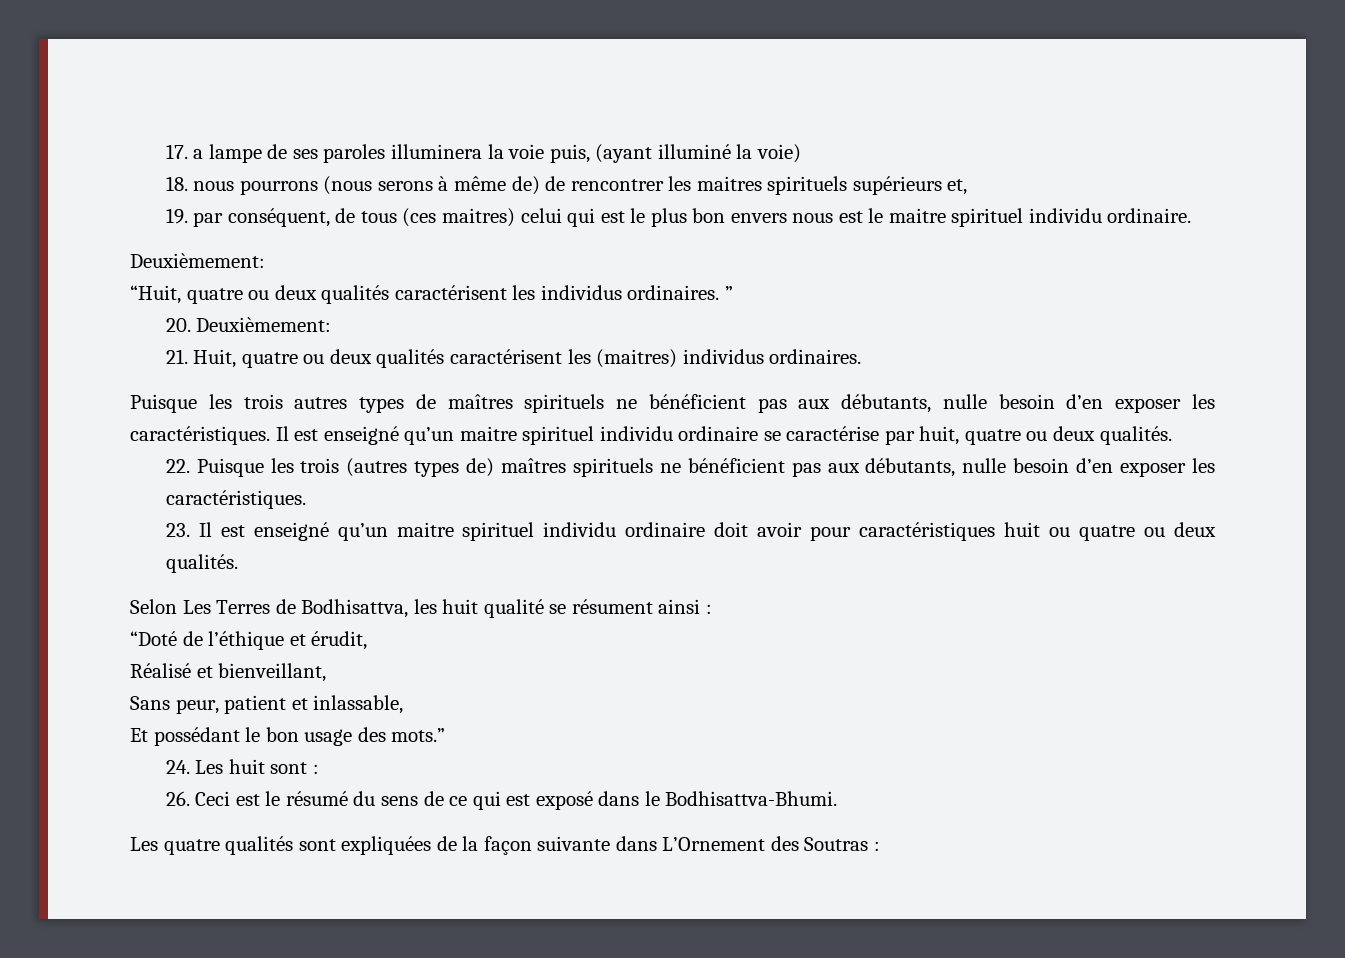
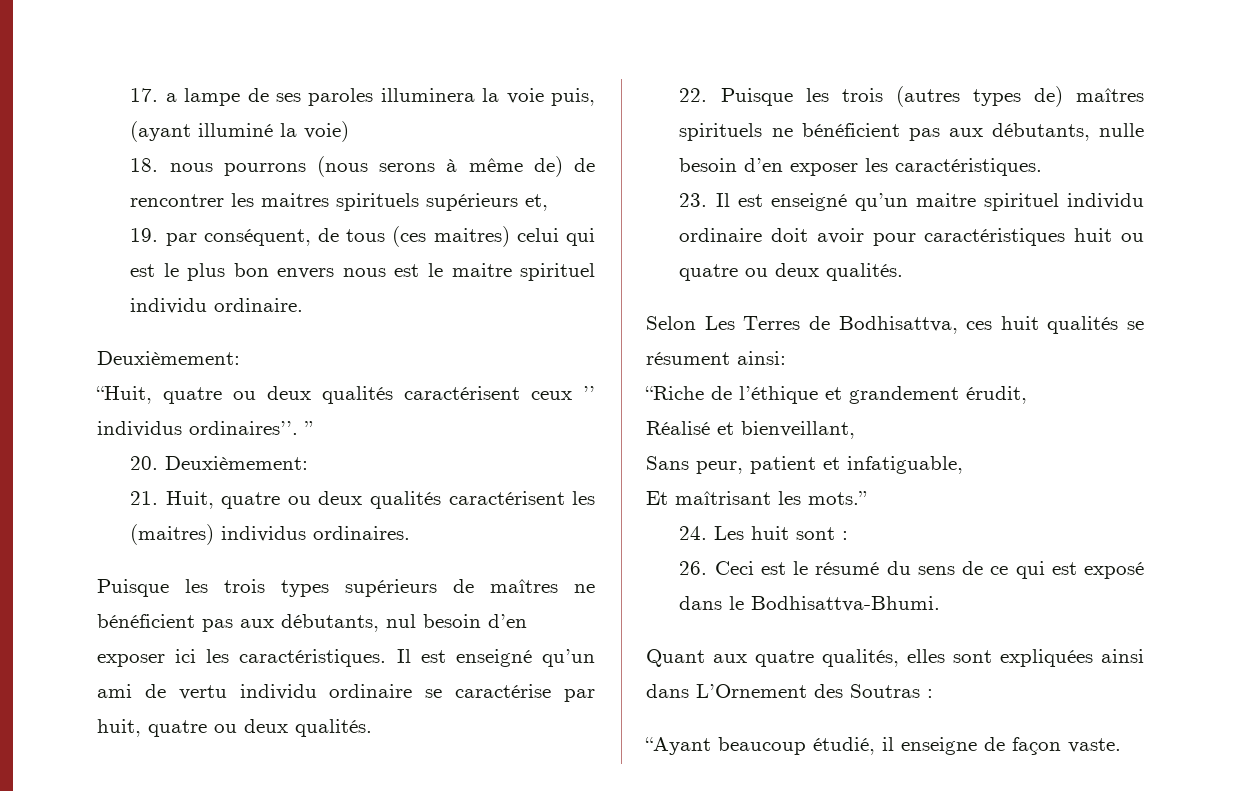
- “Huit, quatre ou deux qualités caractérisent les individus ordinaires. ”
+ “Huit, quatre ou deux qualités caractérisent ceux ’’ individus ordinaires’’. ”
- Puisque les trois autres types de maîtres spirituels ne bénéficient pas aux débutants, nulle besoin d’en exposer les caractéristiques.
+ Puisque les trois types supérieurs de maîtres ne bénéficient pas aux débutants, nul besoin d’en exposer ici les caractéristiques.
- Il est enseigné qu’un maitre spirituel individu ordinaire se caractérise par huit, quatre ou deux qualités.
+ Il est enseigné qu’un ami de vertu individu ordinaire se caractérise par huit, quatre ou deux qualités.
- Selon Les Terres de Bodhisattva, les huit qualité se résument ainsi :
- “Doté de l’éthique et érudit,
+ Selon Les Terres de Bodhisattva, ces huit qualités se résument ainsi:
+ “Riche de l’éthique et grandement érudit,
- Sans peur, patient et inlassable,
+ Sans peur, patient et infatiguable,
- Et possédant le bon usage des mots.”
+ Et maîtrisant les mots.”
- Les quatre qualités sont expliquées de la façon suivante dans L’Ornement des Soutras :
+ Quant aux quatre qualités, elles sont expliquées ainsi dans L’Ornement des Soutras :
+ “Ayant beaucoup étudié, il enseigne de façon vaste.

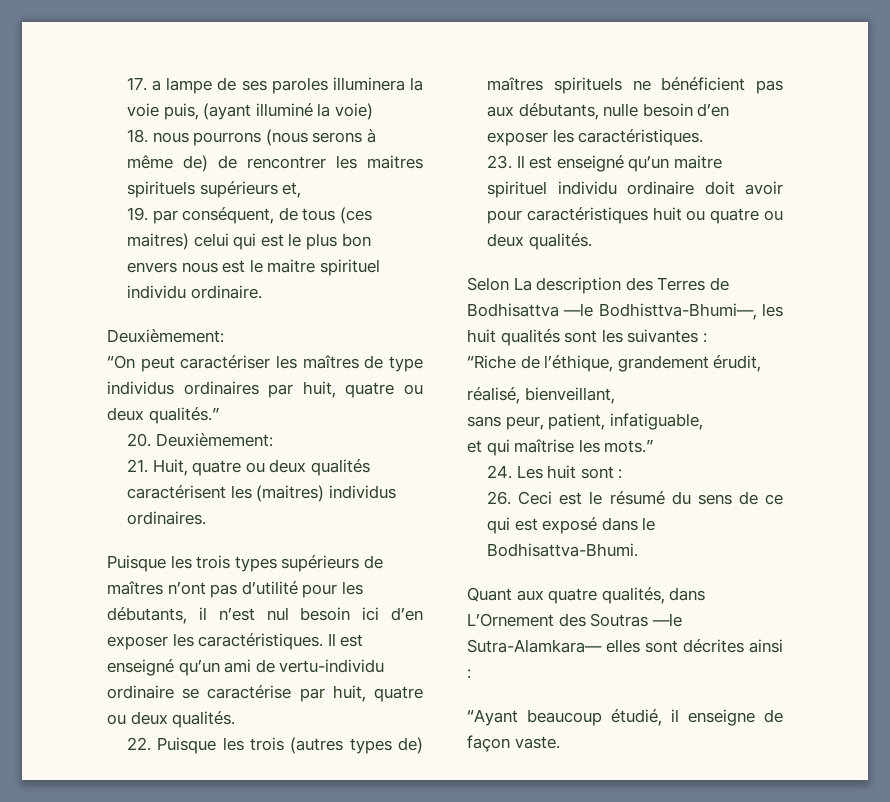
- “Huit, quatre ou deux qualités caractérisent ceux ’’ individus ordinaires’’. ”
+ “On peut caractériser les maîtres de type individus ordinaires par huit, quatre ou deux qualités.”
- Puisque les trois types supérieurs de maîtres ne bénéficient pas aux débutants, nul besoin d’en exposer ici les caractéristiques.
+ Puisque les trois types supérieurs de maîtres n’ont pas d’utilité pour les débutants, il n’est nul besoin ici d’en exposer les caractéristiques.
- Il est enseigné qu’un ami de vertu individu ordinaire se caractérise par huit, quatre ou deux qualités.
+ Il est enseigné qu’un ami de vertu-individu ordinaire se caractérise par huit, quatre ou deux qualités.
- Selon Les Terres de Bodhisattva, ces huit qualités se résument ainsi:
+ Selon La description des Terres de Bodhisattva —le Bodhisttva-Bhumi—, les huit qualités sont les suivantes :
- “Riche de l’éthique et grandement érudit,
+ “Riche de l’éthique, grandement érudit,
- Réalisé et bienveillant,
+ réalisé, bienveillant,
- Sans peur, patient et infatiguable,
- Et maîtrisant les mots.”
+ sans peur, patient, infatiguable,
+ et qui maîtrise les mots.”
- Quant aux quatre qualités, elles sont expliquées ainsi dans L’Ornement des Soutras :
+ Quant aux quatre qualités, dans L’Ornement des Soutras —le Sutra-Alamkara— elles sont décrites ainsi :

